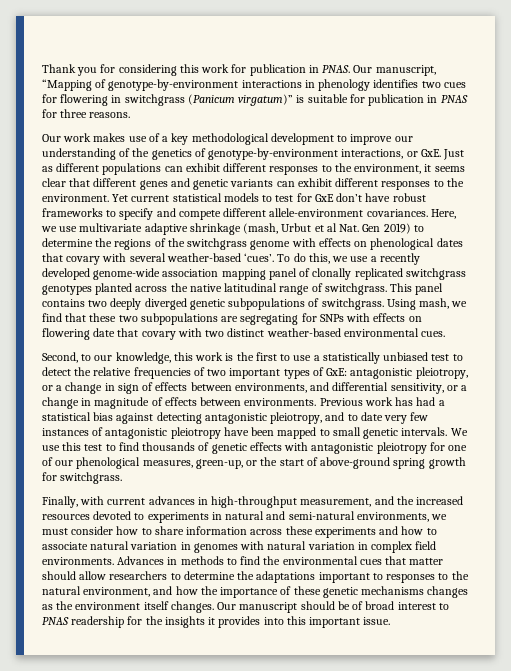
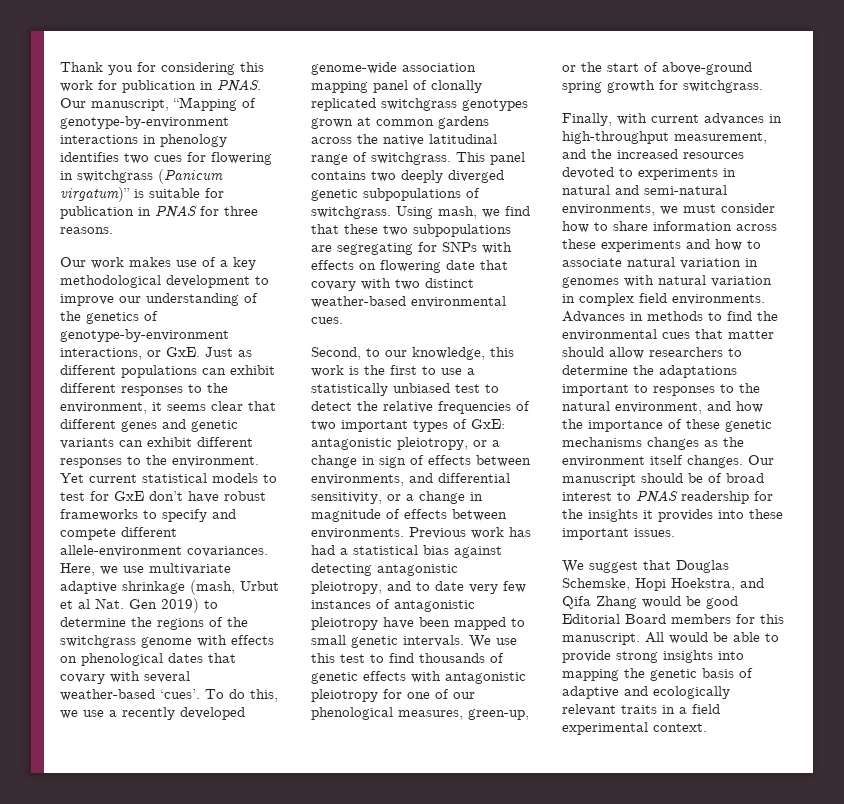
- To do this, we use a recently developed genome-wide association mapping panel of clonally replicated switchgrass genotypes planted across the native latitudinal range of switchgrass.
+ To do this, we use a recently developed genome-wide association mapping panel of clonally replicated switchgrass genotypes grown at common gardens across the native latitudinal range of switchgrass.
- Our manuscript should be of broad interest to PNAS readership for the insights it provides into this important issue.
+ Our manuscript should be of broad interest to PNAS readership for the insights it provides into these important issues.
+ We suggest that Douglas Schemske, Hopi Hoekstra, and Qifa Zhang would be good Editorial Board members for this manuscript. All would be able to provide strong insights into mapping the genetic basis of adaptive and ecologically relevant traits in a field experimental context.

